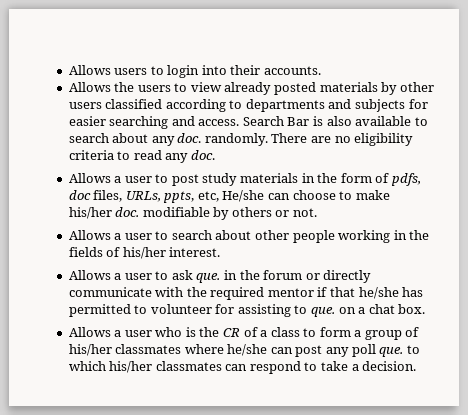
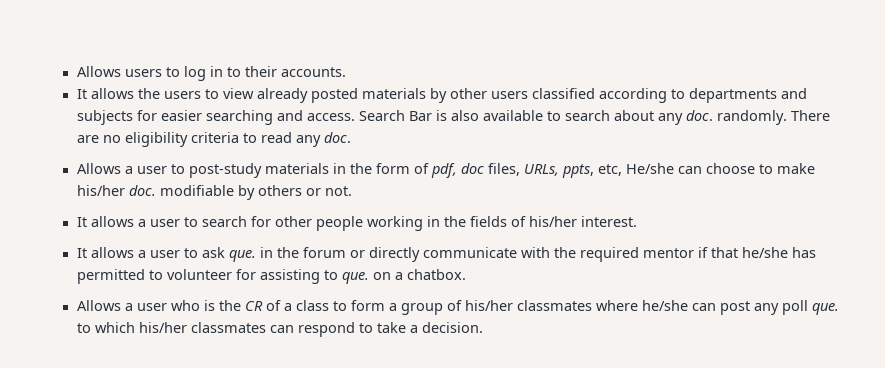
- Allows users to login into their accounts.
+ Allows users to log in to their accounts.
- Allows the users to view already posted materials by other users classified according to departments and subjects for easier searching and access.
+ It allows the users to view already posted materials by other users classified according to departments and subjects for easier searching and access.
- Allows a user to post study materials in the form of pdfs, doc files, URLs, ppts, etc, He/she can choose to make his/her doc. modifiable by others or not.
+ Allows a user to post-study materials in the form of pdf, doc files, URLs, ppts, etc, He/she can choose to make his/her doc. modifiable by others or not.
- Allows a user to search about other people working in the fields of his/her interest.
+ It allows a user to search for other people working in the fields of his/her interest.
- Allows a user to ask que. in the forum or directly communicate with the required mentor if that he/she has permitted to volunteer for assisting to que. on a chat box.
+ It allows a user to ask que. in the forum or directly communicate with the required mentor if that he/she has permitted to volunteer for assisting to que. on a chatbox.

